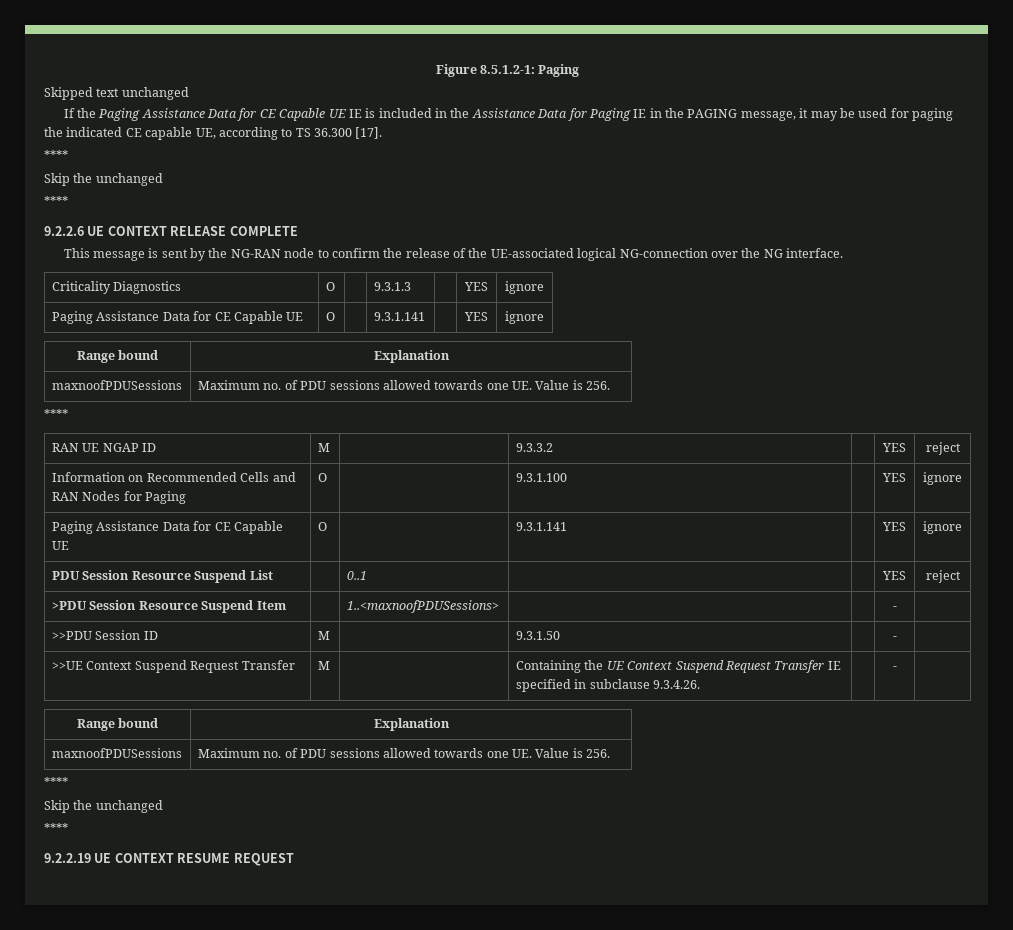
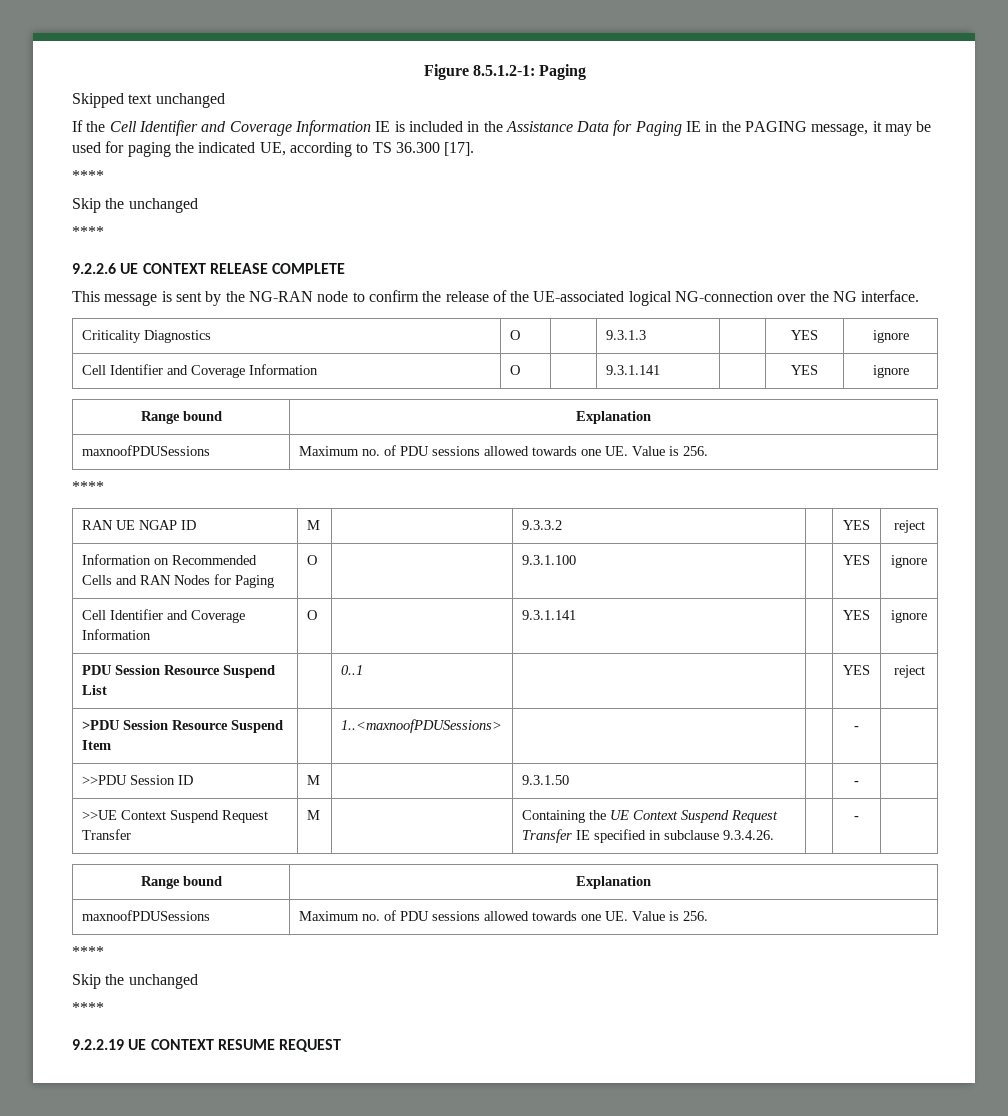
- If the Paging Assistance Data for CE Capable UE IE is included in the Assistance Data for Paging IE in the PAGING message, it may be used for paging the indicated CE capable UE, according to TS 36.300 [17].
+ If the Cell Identifier and Coverage Information IE is included in the Assistance Data for Paging IE in the PAGING message, it may be used for paging the indicated UE, according to TS 36.300 [17].
  Criticality Diagnostics | O | | 9.3.1.3 | | YES | ignore
- Paging Assistance Data for CE Capable UE | O | | 9.3.1.141 | | YES | ignore
+ Cell Identifier and Coverage Information | O | | 9.3.1.141 | | YES | ignore
  Information on Recommended Cells and RAN Nodes for Paging | O | | 9.3.1.100 | | YES | ignore
- Paging Assistance Data for CE Capable UE | O | | 9.3.1.141 | | YES | ignore
+ Cell Identifier and Coverage Information | O | | 9.3.1.141 | | YES | ignore

